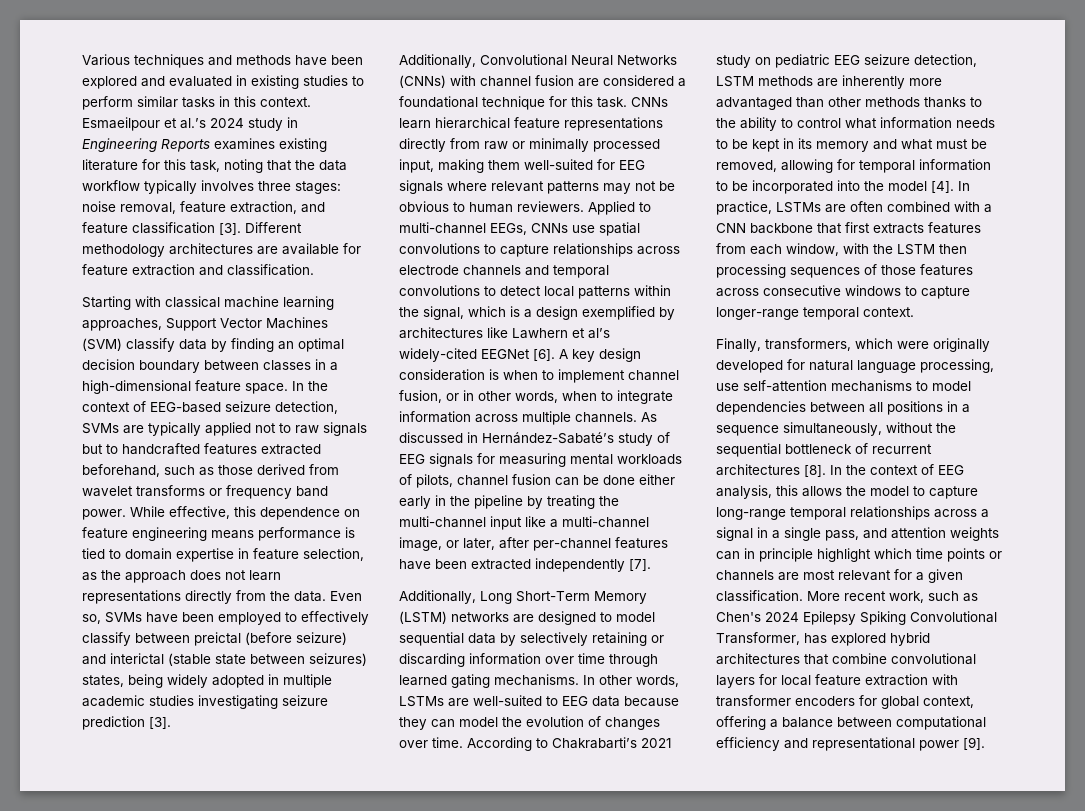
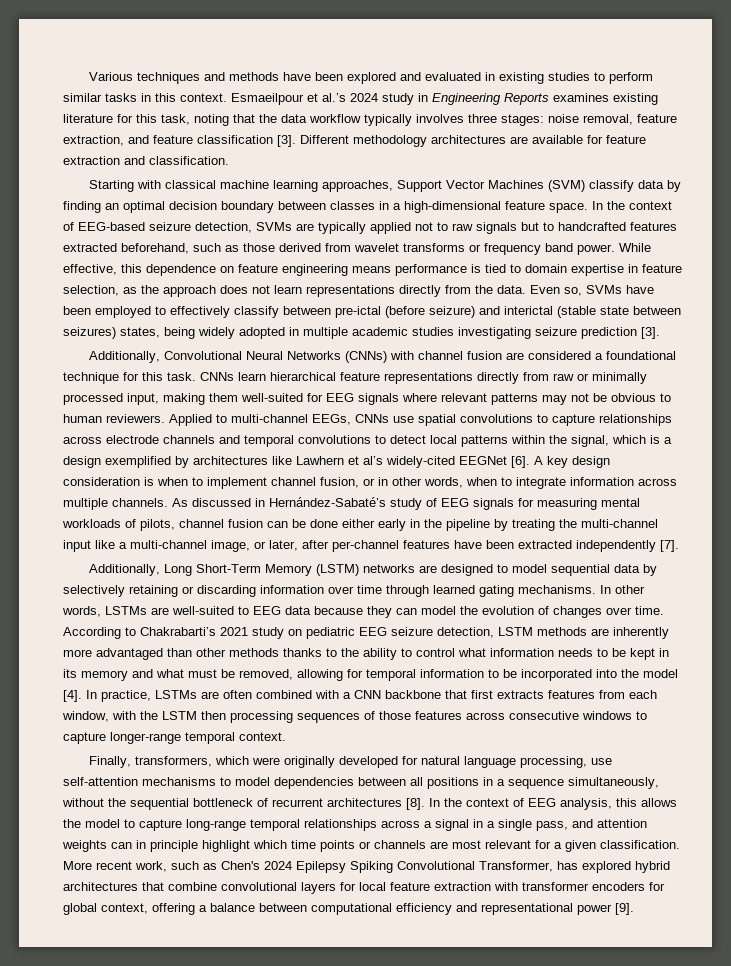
- Even so, SVMs have been employed to effectively classify between preictal (before seizure) and interictal (stable state between seizures) states, being widely adopted in multiple academic studies investigating seizure prediction [3].
+ Even so, SVMs have been employed to effectively classify between pre-ictal (before seizure) and interictal (stable state between seizures) states, being widely adopted in multiple academic studies investigating seizure prediction [3].

